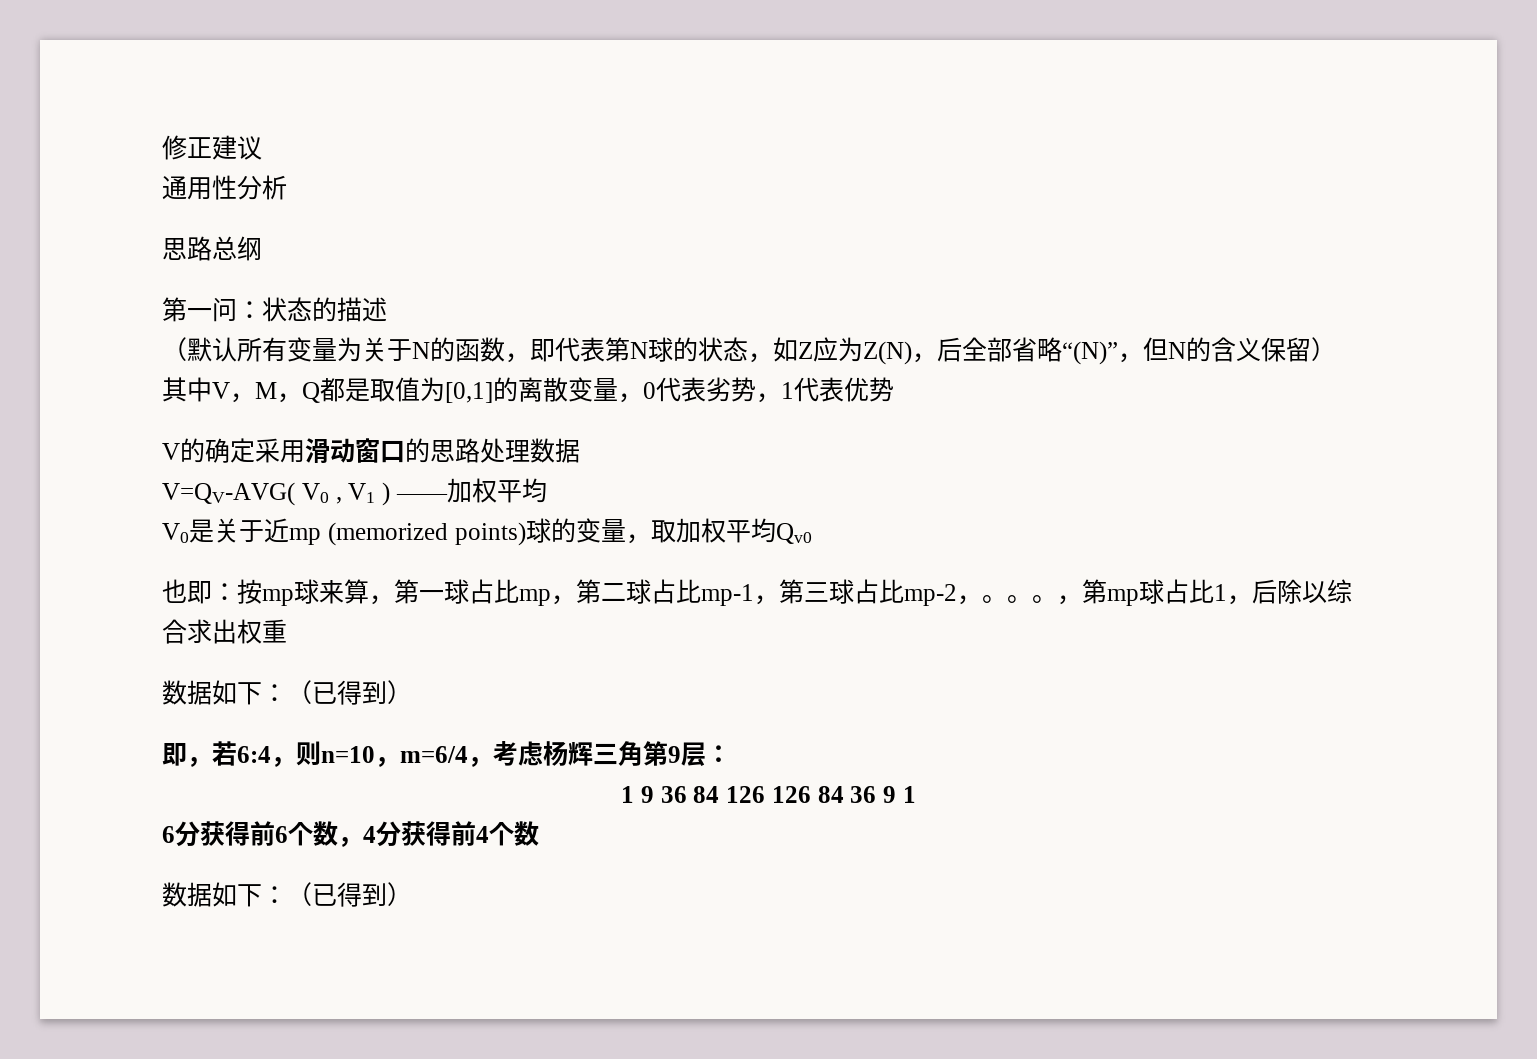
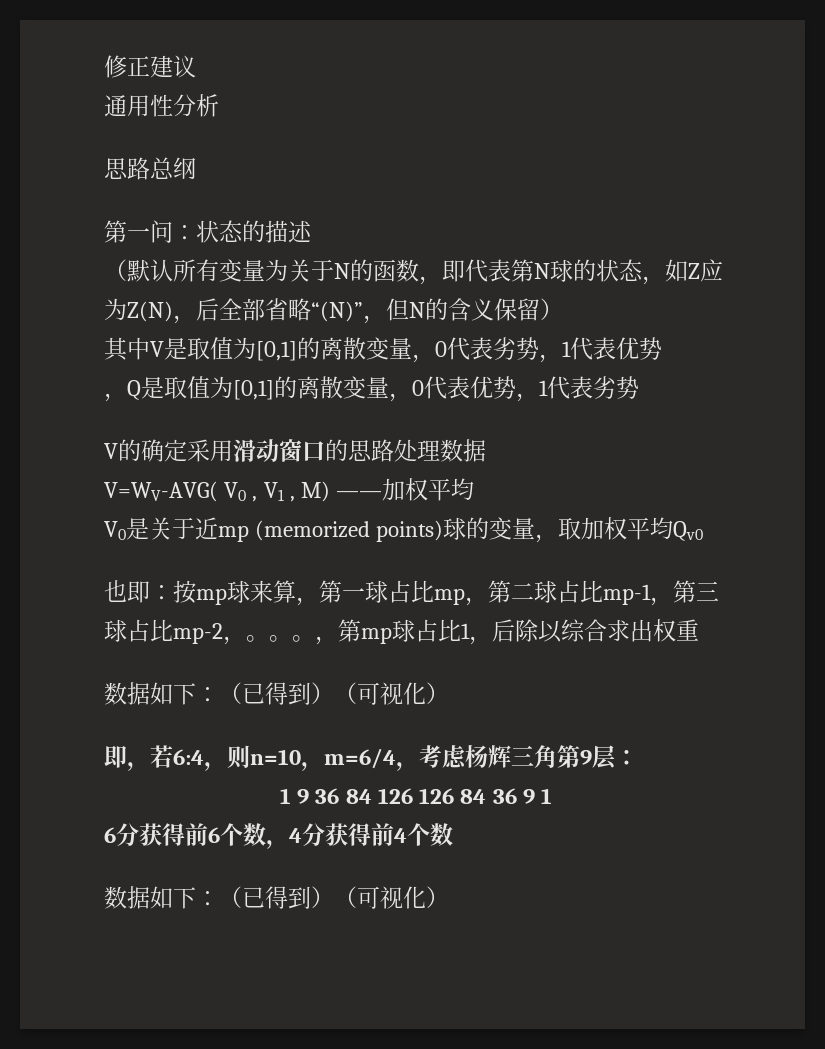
- 其中V，M，Q都是取值为[0,1]的离散变量，0代表劣势，1代表优势
+ 其中V是取值为[0,1]的离散变量，0代表劣势，1代表优势
+ ，Q是取值为[0,1]的离散变量，0代表优势，1代表劣势
- V=QV-AVG( V0 , V1 ) ——加权平均
+ V=WV-AVG( V0 , V1 , M) ——加权平均
  ，第mp球占比1，后除以综合求出权重
- 数据如下：（已得到）
+ 数据如下：（已得到）（可视化）
  6分获得前6个数，4分获得前4个数
- 数据如下：（已得到）
+ 数据如下：（已得到）（可视化）

